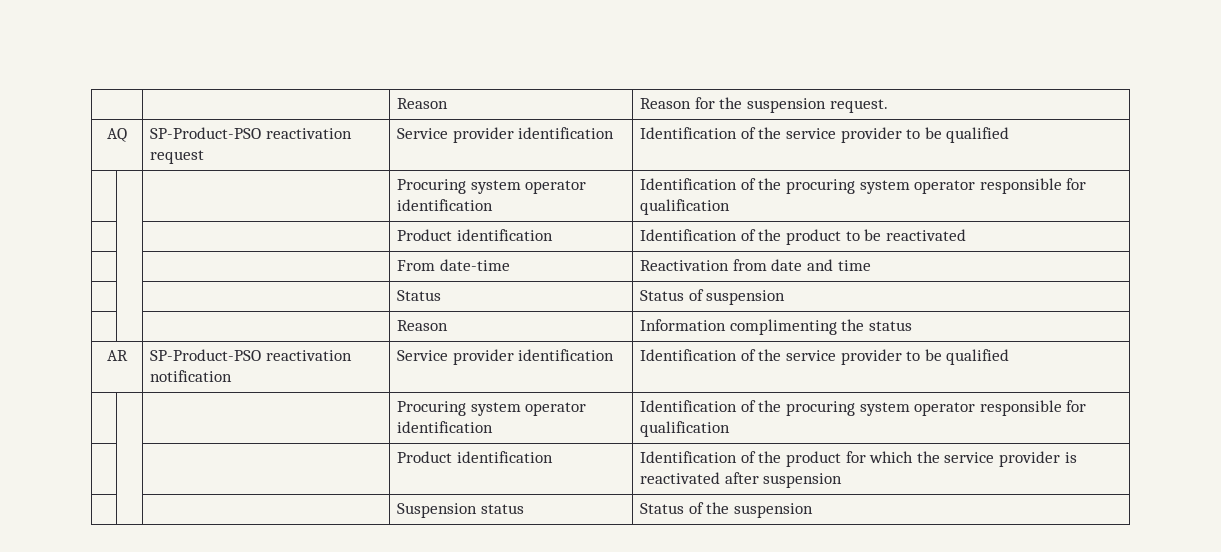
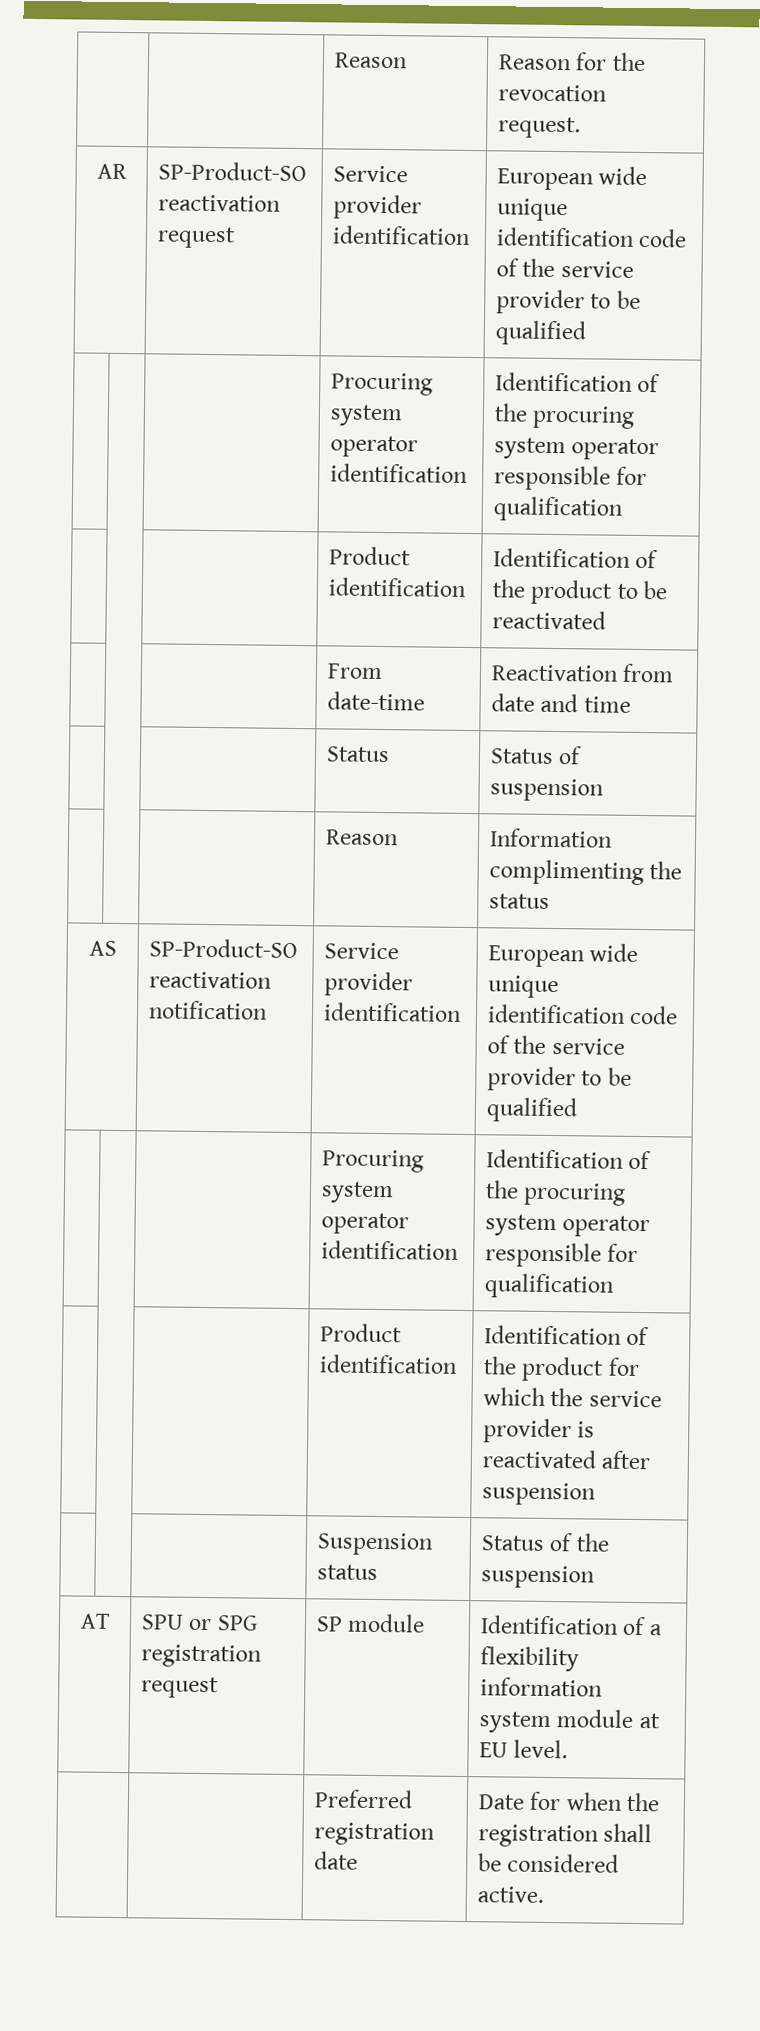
- | | Reason | Reason for the suspension request.
+ | | Reason | Reason for the revocation request.
- AQ | SP-Product-PSO reactivation request | Service provider identification | Identification of the service provider to be qualified
+ AR | SP-Product-SO reactivation request | Service provider identification | European wide unique identification code of the service provider to be qualified
- AR | SP-Product-PSO reactivation notification | Service provider identification | Identification of the service provider to be qualified
+ AS | SP-Product-SO reactivation notification | Service provider identification | European wide unique identification code of the service provider to be qualified
+ AT | SPU or SPG registration request | SP module | Identification of a flexibility information system module at EU level.
+ | | Preferred registration date | Date for when the registration shall be considered active.

